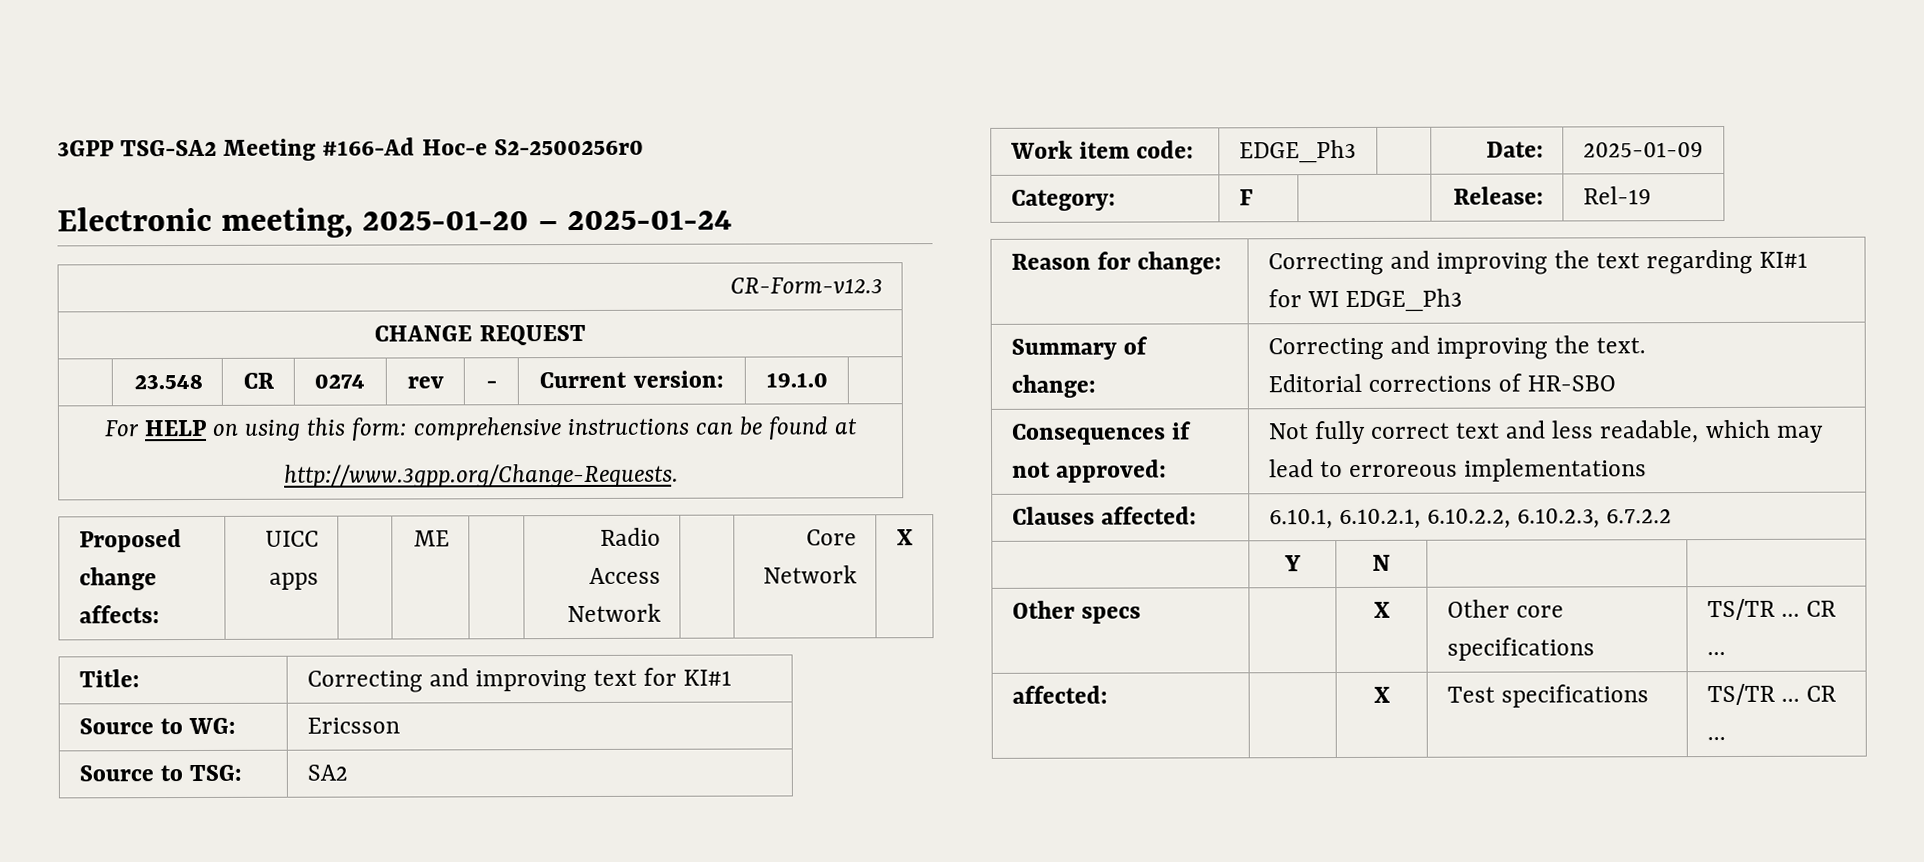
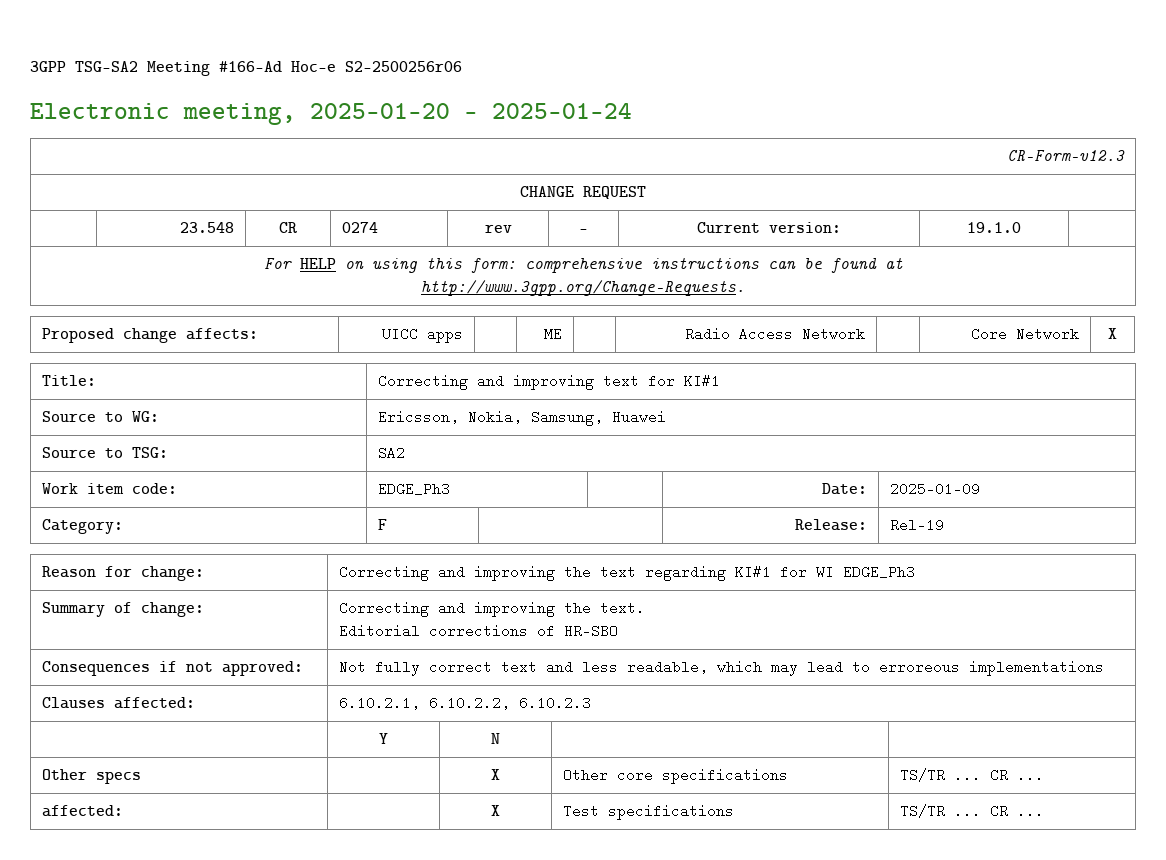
- 3GPP TSG-SA2 Meeting #166-Ad Hoc-e S2-2500256r0
+ 3GPP TSG-SA2 Meeting #166-Ad Hoc-e S2-2500256r06
- Source to WG: | Ericsson
+ Source to WG: | Ericsson, Nokia, Samsung, Huawei
- Clauses affected: | 6.10.1, 6.10.2.1, 6.10.2.2, 6.10.2.3, 6.7.2.2
+ Clauses affected: | 6.10.2.1, 6.10.2.2, 6.10.2.3

